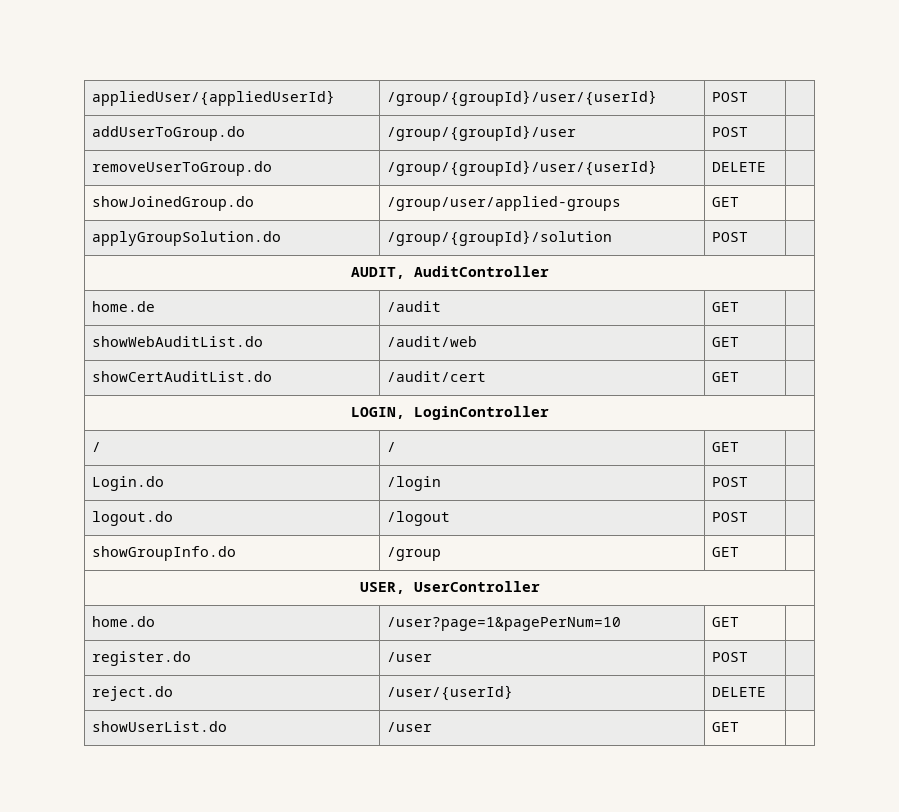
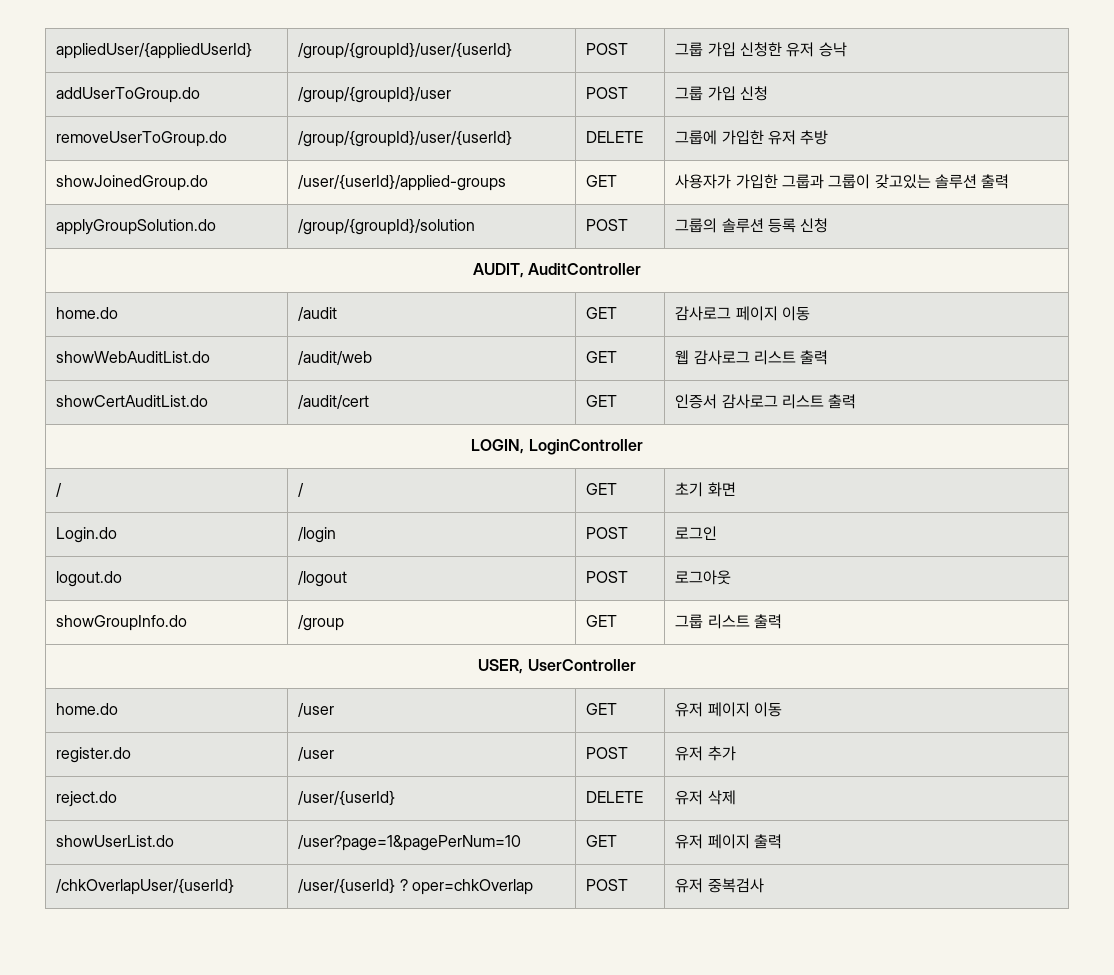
- appliedUser/{appliedUserId} | /group/{groupId}/user/{userId} | POST |
+ appliedUser/{appliedUserId} | /group/{groupId}/user/{userId} | POST | 그룹 가입 신청한 유저 승낙
- addUserToGroup.do | /group/{groupId}/user | POST |
+ addUserToGroup.do | /group/{groupId}/user | POST | 그룹 가입 신청
- removeUserToGroup.do | /group/{groupId}/user/{userId} | DELETE |
+ removeUserToGroup.do | /group/{groupId}/user/{userId} | DELETE | 그룹에 가입한 유저 추방
- showJoinedGroup.do | /group/user/applied-groups | GET |
+ showJoinedGroup.do | /user/{userId}/applied-groups | GET | 사용자가 가입한 그룹과 그룹이 갖고있는 솔루션 출력
- applyGroupSolution.do | /group/{groupId}/solution | POST |
+ applyGroupSolution.do | /group/{groupId}/solution | POST | 그룹의 솔루션 등록 신청
- home.de | /audit | GET |
+ home.do | /audit | GET | 감사로그 페이지 이동
- showWebAuditList.do | /audit/web | GET |
+ showWebAuditList.do | /audit/web | GET | 웹 감사로그 리스트 출력
- showCertAuditList.do | /audit/cert | GET |
+ showCertAuditList.do | /audit/cert | GET | 인증서 감사로그 리스트 출력
- / | / | GET |
+ / | / | GET | 초기 화면
- Login.do | /login | POST |
+ Login.do | /login | POST | 로그인
- logout.do | /logout | POST |
+ logout.do | /logout | POST | 로그아웃
- showGroupInfo.do | /group | GET |
+ showGroupInfo.do | /group | GET | 그룹 리스트 출력
- home.do | /user?page=1&pagePerNum=10 | GET |
+ home.do | /user | GET | 유저 페이지 이동
- register.do | /user | POST |
+ register.do | /user | POST | 유저 추가
- reject.do | /user/{userId} | DELETE |
+ reject.do | /user/{userId} | DELETE | 유저 삭제
- showUserList.do | /user | GET |
+ showUserList.do | /user?page=1&pagePerNum=10 | GET | 유저 페이지 출력
+ /chkOverlapUser/{userId} | /user/{userId} ? oper=chkOverlap | POST | 유저 중복검사

